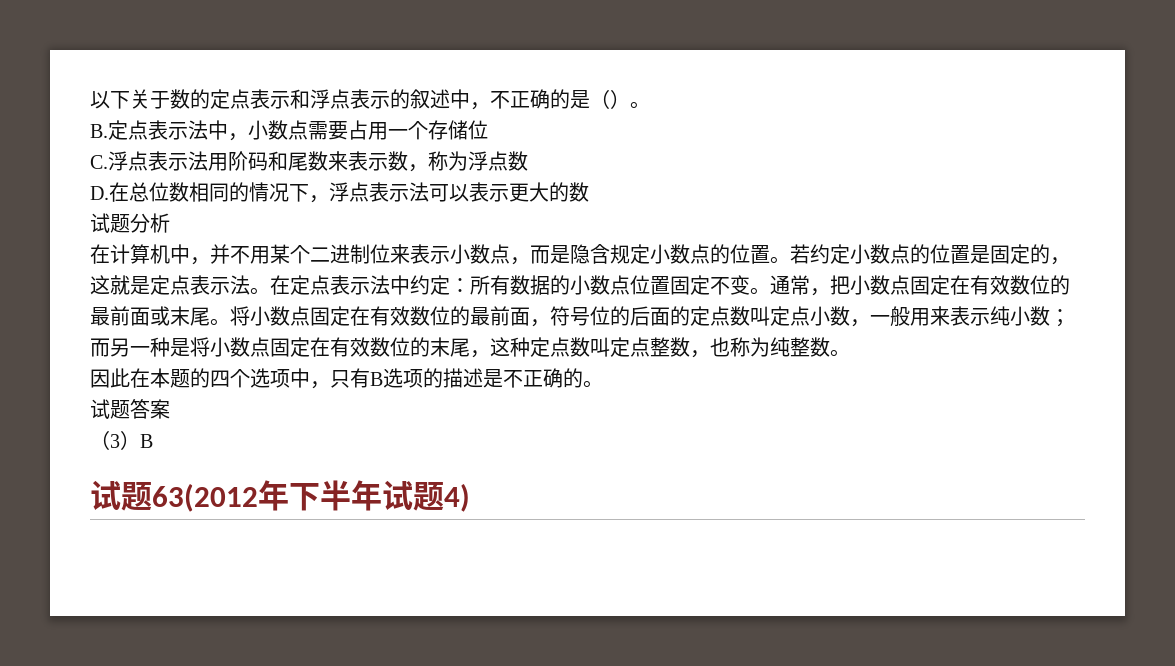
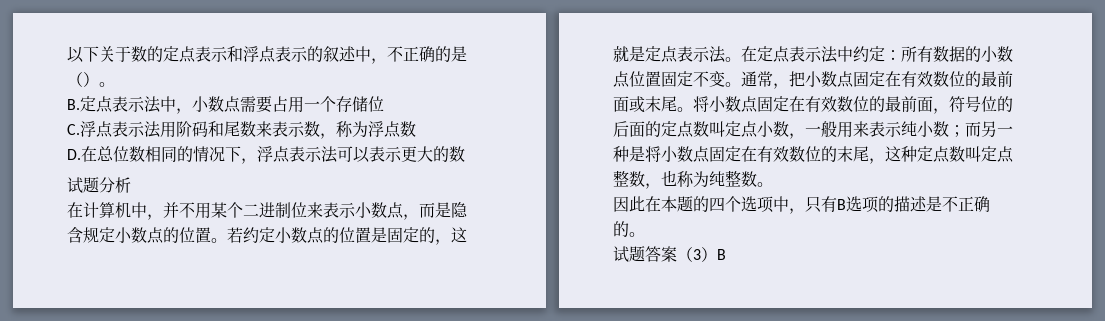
- 试题答案
- （3）B
+ 试题答案（3）B
- 试题63(2012年下半年试题4)

